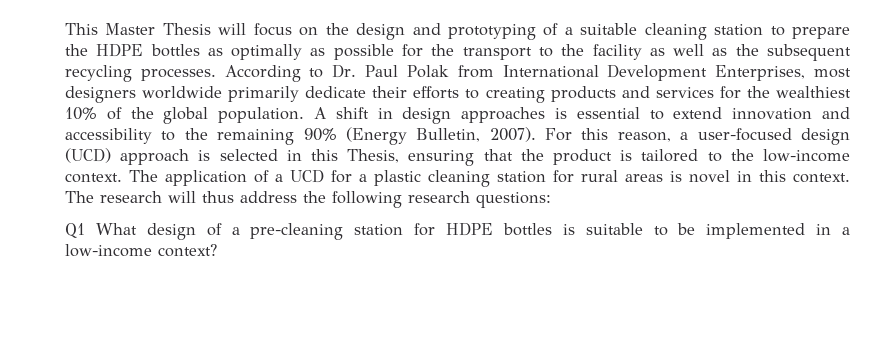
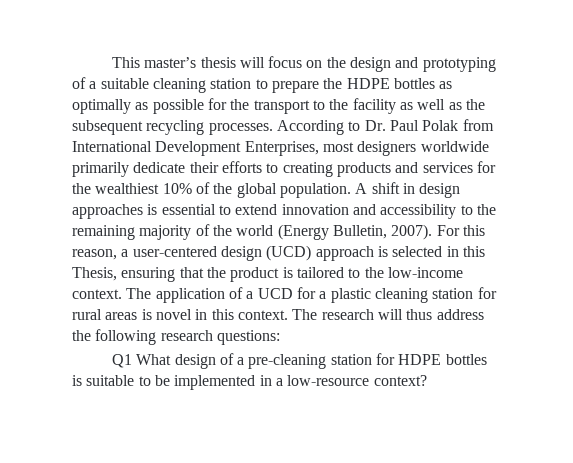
- This Master Thesis will focus on the design and prototyping of a suitable cleaning station to prepare the HDPE bottles as optimally as possible for the transport to the facility as well as the subsequent recycling processes.
+ This master’s thesis will focus on the design and prototyping of a suitable cleaning station to prepare the HDPE bottles as optimally as possible for the transport to the facility as well as the subsequent recycling processes.
- A shift in design approaches is essential to extend innovation and accessibility to the remaining 90% (Energy Bulletin, 2007).
+ A shift in design approaches is essential to extend innovation and accessibility to the remaining majority of the world (Energy Bulletin, 2007).
- For this reason, a user-focused design (UCD) approach is selected in this Thesis, ensuring that the product is tailored to the low-income context.
+ For this reason, a user-centered design (UCD) approach is selected in this Thesis, ensuring that the product is tailored to the low-income context.
- Q1 What design of a pre-cleaning station for HDPE bottles is suitable to be implemented in a low-income context?
+ Q1 What design of a pre-cleaning station for HDPE bottles is suitable to be implemented in a low-resource context?

